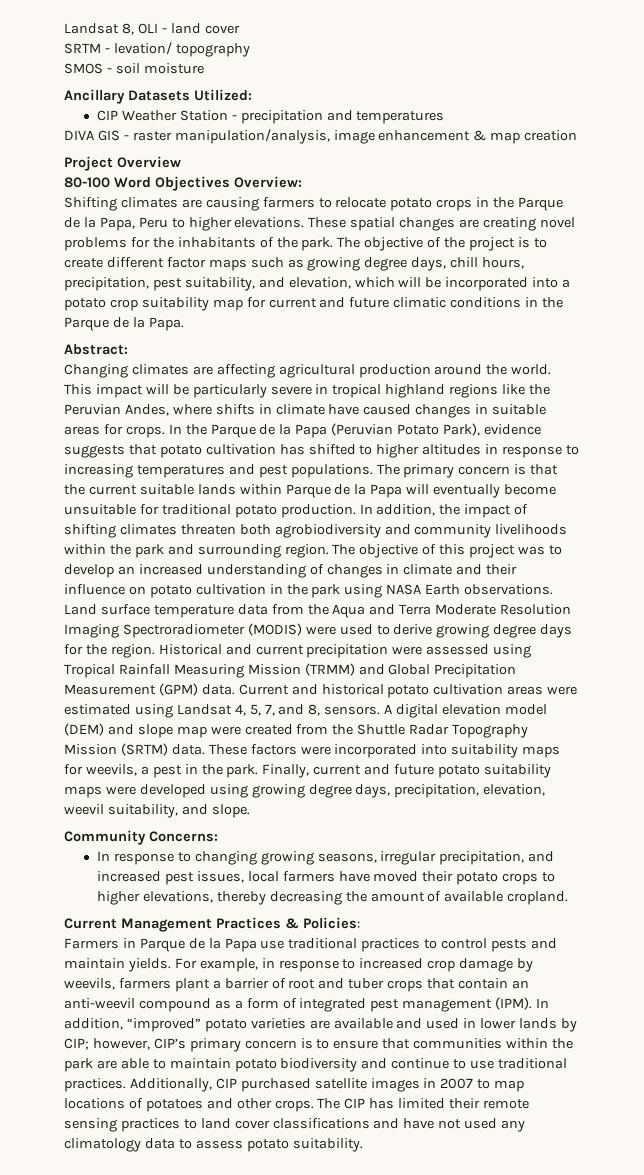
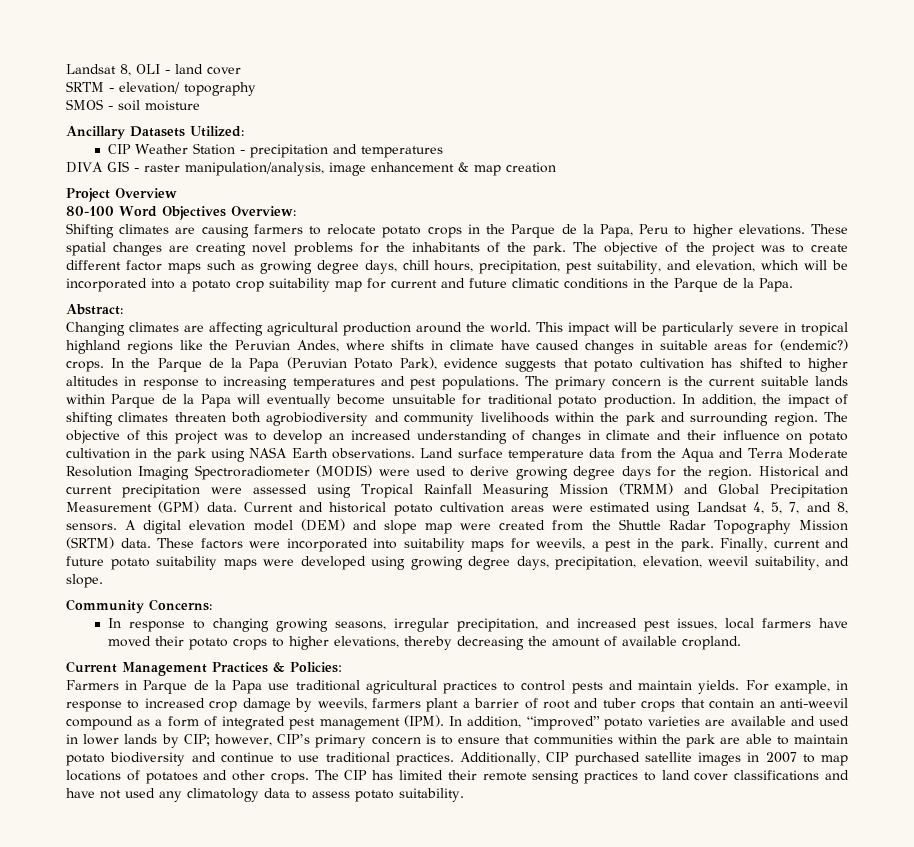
- SRTM - levation/ topography
+ SRTM - elevation/ topography
- The objective of the project is to create different factor maps such as growing degree days, chill hours, precipitation, pest suitability, and elevation, which will be incorporated into a potato crop suitability map for current and future climatic conditions in the Parque de la Papa.
+ The objective of the project was to create different factor maps such as growing degree days, chill hours, precipitation, pest suitability, and elevation, which will be incorporated into a potato crop suitability map for current and future climatic conditions in the Parque de la Papa.
- This impact will be particularly severe in tropical highland regions like the Peruvian Andes, where shifts in climate have caused changes in suitable areas for crops.
+ This impact will be particularly severe in tropical highland regions like the Peruvian Andes, where shifts in climate have caused changes in suitable areas for (endemic?) crops.
- The primary concern is that the current suitable lands within Parque de la Papa will eventually become unsuitable for traditional potato production.
+ The primary concern is the current suitable lands within Parque de la Papa will eventually become unsuitable for traditional potato production.
- Farmers in Parque de la Papa use traditional practices to control pests and maintain yields.
+ Farmers in Parque de la Papa use traditional agricultural practices to control pests and maintain yields.

